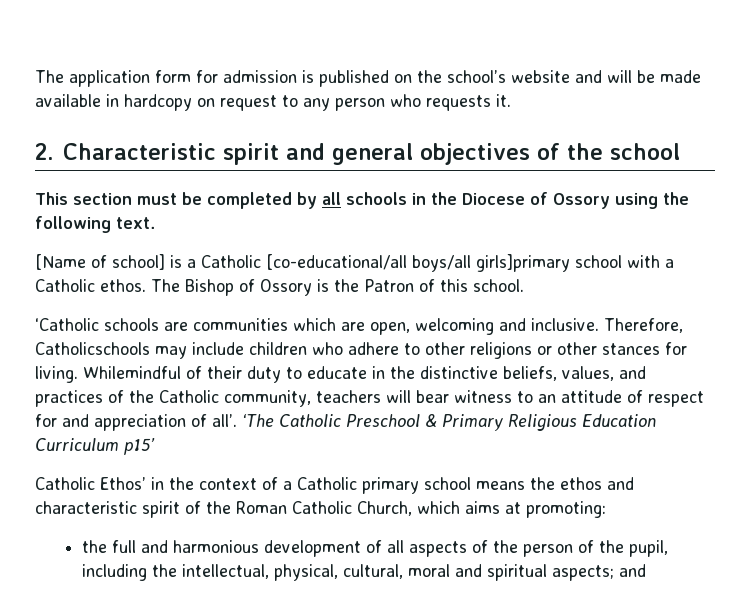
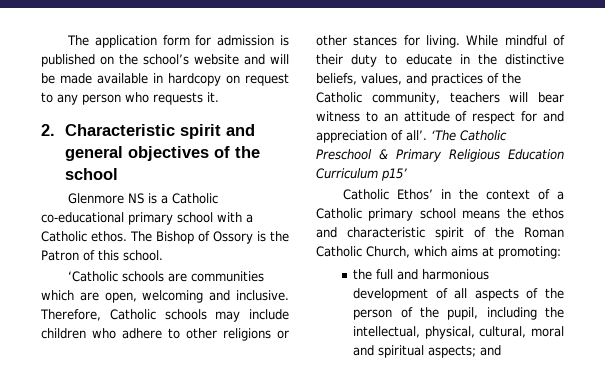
- This section must be completed by all schools in the Diocese of Ossory using the following text.
- [Name of school] is a Catholic [co-educational/all boys/all girls]primary school with a Catholic ethos.
+ Glenmore NS is a Catholic co-educational primary school with a Catholic ethos.
- Therefore, Catholicschools may include children who adhere to other religions or other stances for living.
+ Therefore, Catholic schools may include children who adhere to other religions or other stances for living.
- Whilemindful of their duty to educate in the distinctive beliefs, values, and practices of the Catholic community, teachers will bear witness to an attitude of respect for and appreciation of all’.
+ While mindful of their duty to educate in the distinctive beliefs, values, and practices of the Catholic community, teachers will bear witness to an attitude of respect for and appreciation of all’.

